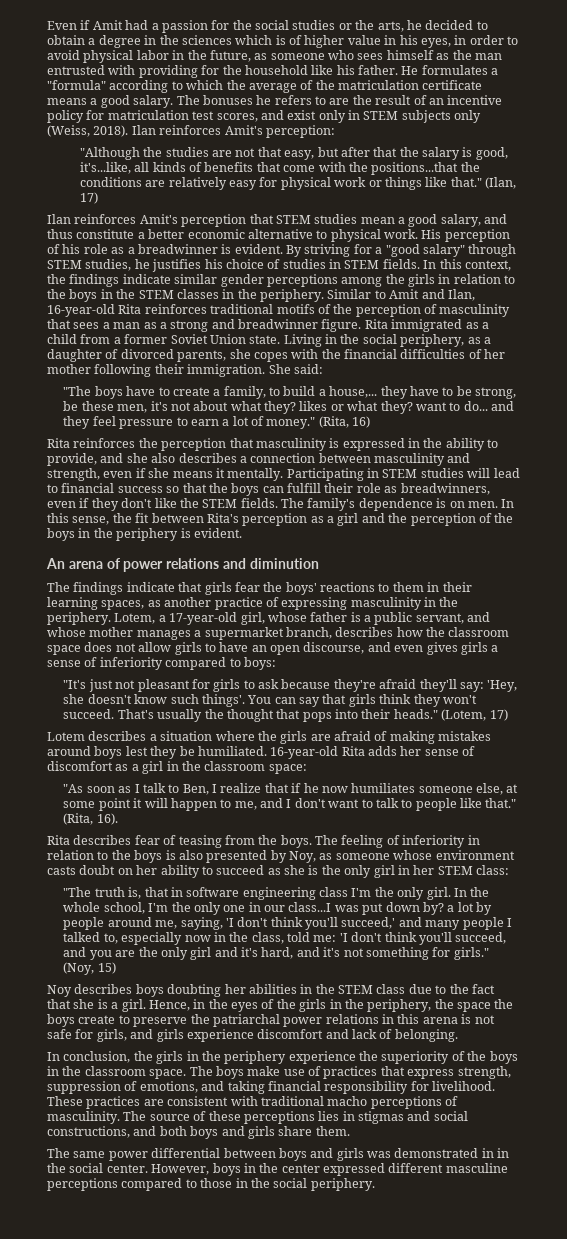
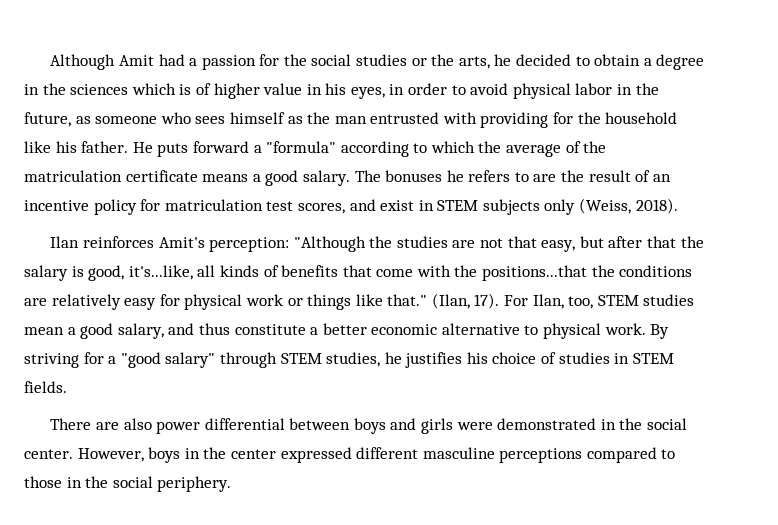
- Even if Amit had a passion for the social studies or the arts, he decided to obtain a degree in the sciences which is of higher value in his eyes, in order to avoid physical labor in the future, as someone who sees himself as the man entrusted with providing for the household like his father.
+ Although Amit had a passion for the social studies or the arts, he decided to obtain a degree in the sciences which is of higher value in his eyes, in order to avoid physical labor in the future, as someone who sees himself as the man entrusted with providing for the household like his father.
- He formulates a "formula" according to which the average of the matriculation certificate means a good salary.
+ He puts forward a "formula" according to which the average of the matriculation certificate means a good salary.
- The bonuses he refers to are the result of an incentive policy for matriculation test scores, and exist only in STEM subjects only (Weiss, 2018). Ilan reinforces Amit's perception:
- "Although the studies are not that easy, but after that the salary is good, it's...like, all kinds of benefits that come with the positions...that the conditions are relatively easy for physical work or things like that."
+ The bonuses he refers to are the result of an incentive policy for matriculation test scores, and exist in STEM subjects only (Weiss, 2018).
+ Ilan reinforces Amit's perception: "Although the studies are not that easy, but after that the salary is good, it's...like, all kinds of benefits that come with the positions...that the conditions are relatively easy for physical work or things like that."
- (Ilan, 17)
- Ilan reinforces Amit's perception that STEM studies mean a good salary, and thus constitute a better economic alternative to physical work.
+ (Ilan, 17). For Ilan, too, STEM studies mean a good salary, and thus constitute a better economic alternative to physical work.
- His perception of his role as a breadwinner is evident.
- By striving for a "good salary" through STEM studies, he justifies his choice of studies in STEM fields. In this context, the findings indicate similar gender perceptions among the girls in relation to the boys in the STEM classes in the periphery. Similar to Amit and Ilan, 16-year-old Rita reinforces traditional motifs of the perception of masculinity that sees a man as a strong and breadwinner figure. Rita immigrated as a child from a former Soviet Union state. Living in the social periphery, as a daughter of divorced parents, she copes with the financial difficulties of her mother following their immigration. She said:
- "The boys have to create a family, to build a house,... they have to be strong, be these men, it's not about what they? likes or what they? want to do... and they feel pressure to earn a lot of money." (Rita, 16)
- Rita reinforces the perception that masculinity is expressed in the ability to provide, and she also describes a connection between masculinity and strength, even if she means it mentally. Participating in STEM studies will lead to financial success so that the boys can fulfill their role as breadwinners, even if they don't like the STEM fields. The family's dependence is on men. In this sense, the fit between Rita's perception as a girl and the perception of the boys in the periphery is evident.
- An arena of power relations and diminution
- The findings indicate that girls fear the boys' reactions to them in their learning spaces, as another practice of expressing masculinity in the periphery. Lotem, a 17-year-old girl, whose father is a public servant, and whose mother manages a supermarket branch, describes how the classroom space does not allow girls to have an open discourse, and even gives girls a sense of inferiority compared to boys:
- "It's just not pleasant for girls to ask because they're afraid they'll say: 'Hey, she doesn't know such things'. You can say that girls think they won't succeed. That's usually the thought that pops into their heads." (Lotem, 17)
- Lotem describes a situation where the girls are afraid of making mistakes around boys lest they be humiliated. 16-year-old Rita adds her sense of discomfort as a girl in the classroom space:
- "As soon as I talk to Ben, I realize that if he now humiliates someone else, at some point it will happen to me, and I don't want to talk to people like that." (Rita, 16).
- Rita describes fear of teasing from the boys. The feeling of inferiority in relation to the boys is also presented by Noy, as someone whose environment casts doubt on her ability to succeed as she is the only girl in her STEM class:
- "The truth is, that in software engineering class I'm the only girl. In the whole school, I'm the only one in our class...I was put down by? a lot by people around me, saying, 'I don't think you'll succeed,' and many people I talked to, especially now in the class, told me: 'I don't think you'll succeed, and you are the only girl and it's hard, and it's not something for girls." (Noy, 15)
- Noy describes boys doubting her abilities in the STEM class due to the fact that she is a girl. Hence, in the eyes of the girls in the periphery, the space the boys create to preserve the patriarchal power relations in this arena is not safe for girls, and girls experience discomfort and lack of belonging.
- In conclusion, the girls in the periphery experience the superiority of the boys in the classroom space. The boys make use of practices that express strength, suppression of emotions, and taking financial responsibility for livelihood. These practices are consistent with traditional macho perceptions of masculinity. The source of these perceptions lies in stigmas and social constructions, and both boys and girls share them.
- The same power differential between boys and girls was demonstrated in in the social center.
+ By striving for a "good salary" through STEM studies, he justifies his choice of studies in STEM fields.
+ There are also power differential between boys and girls were demonstrated in the social center.

